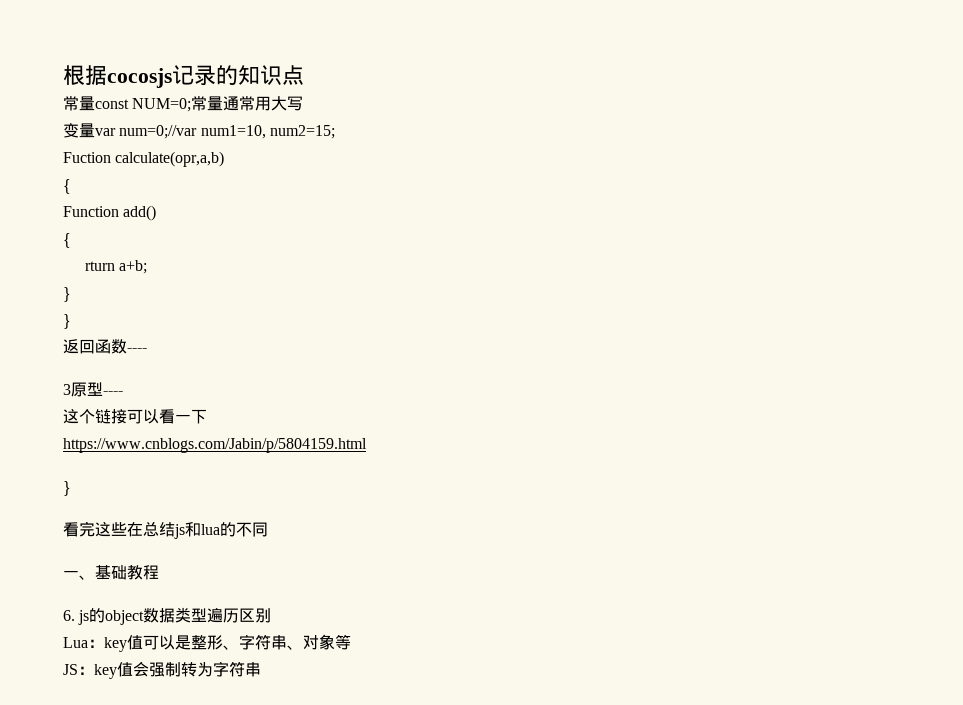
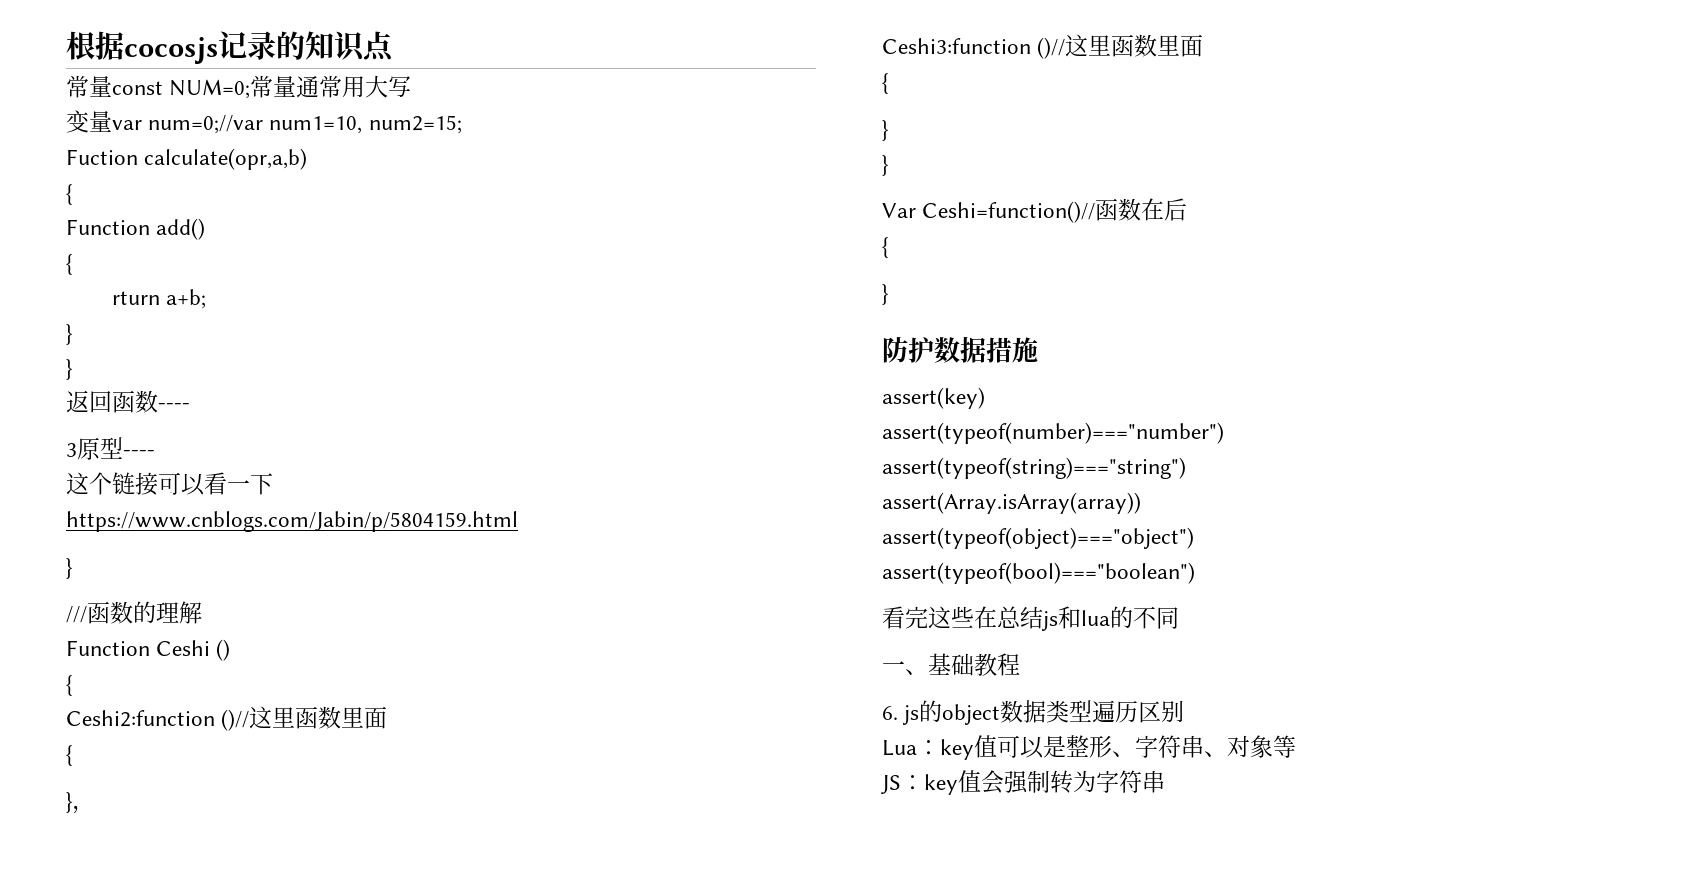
+ ///函数的理解
+ Function Ceshi ()
+ {
+ Ceshi2:function ()//这里函数里面
+ {
+ }，
+ Ceshi3:function ()//这里函数里面
+ {
+ }
+ }
+ Var Ceshi=function()//函数在后
+ {
+ }
+ 防护数据措施
+ assert(key)
+ assert(typeof(number)==="number")
+ assert(typeof(string)==="string")
+ assert(Array.isArray(array))
+ assert(typeof(object)==="object")
+ assert(typeof(bool)==="boolean")

